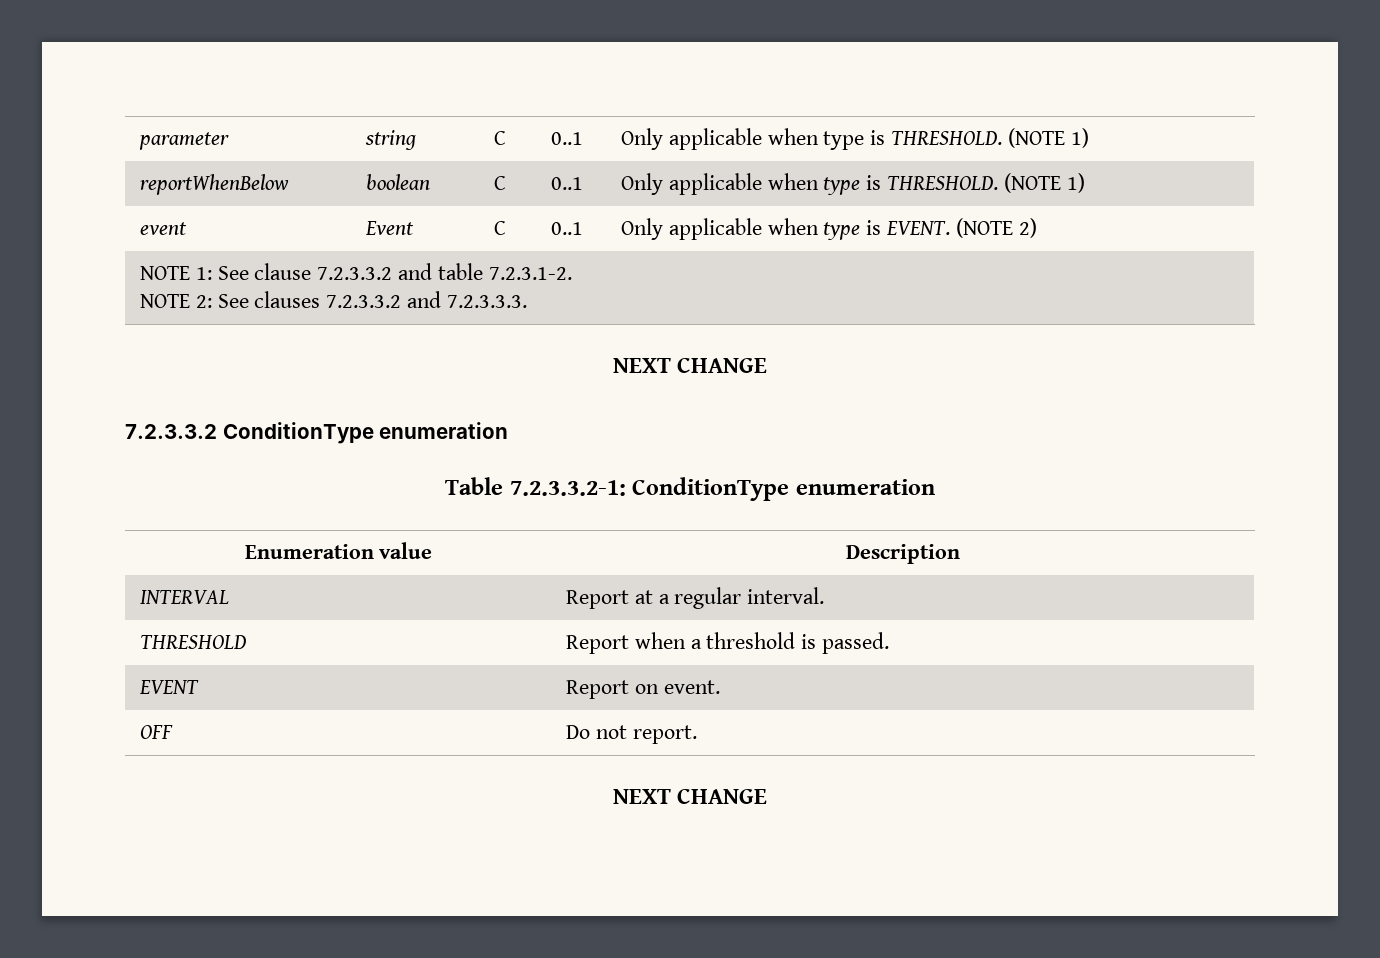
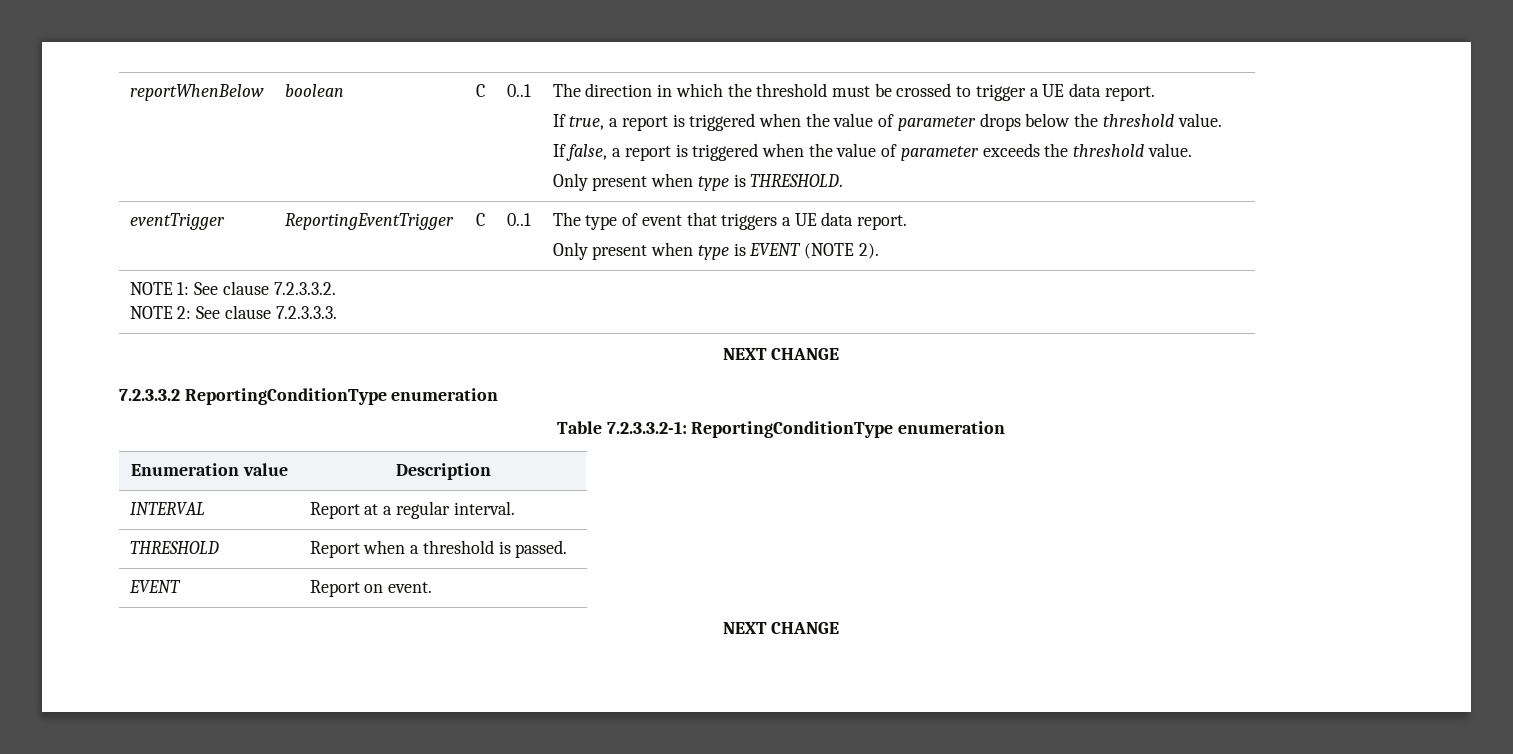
- parameter | string | C | 0..1 | Only applicable when type is THRESHOLD. (NOTE 1)
- reportWhenBelow | boolean | C | 0..1 | Only applicable when type is THRESHOLD. (NOTE 1)
- event | Event | C | 0..1 | Only applicable when type is EVENT. (NOTE 2)
+ reportWhenBelow | boolean | C | 0..1 | The direction in which the threshold must be crossed to trigger a UE data report.
+ If true, a report is triggered when the value of parameter drops below the threshold value.
+ If false, a report is triggered when the value of parameter exceeds the threshold value.
+ Only present when type is THRESHOLD.
+ eventTrigger | ReportingEventTrigger | C | 0..1 | The type of event that triggers a UE data report.
+ Only present when type is EVENT (NOTE 2).
- NOTE 1: See clause 7.2.3.3.2 and table 7.2.3.1-2.
- NOTE 2: See clauses 7.2.3.3.2 and 7.2.3.3.3.
+ NOTE 1: See clause 7.2.3.3.2.
+ NOTE 2: See clause 7.2.3.3.3.
- 7.2.3.3.2 ConditionType enumeration
+ 7.2.3.3.2 ReportingConditionType enumeration
- Table 7.2.3.3.2-1: ConditionType enumeration
+ Table 7.2.3.3.2-1: ReportingConditionType enumeration
- OFF | Do not report.

